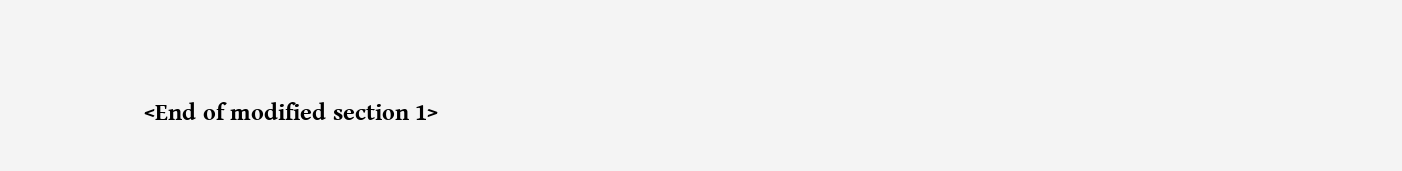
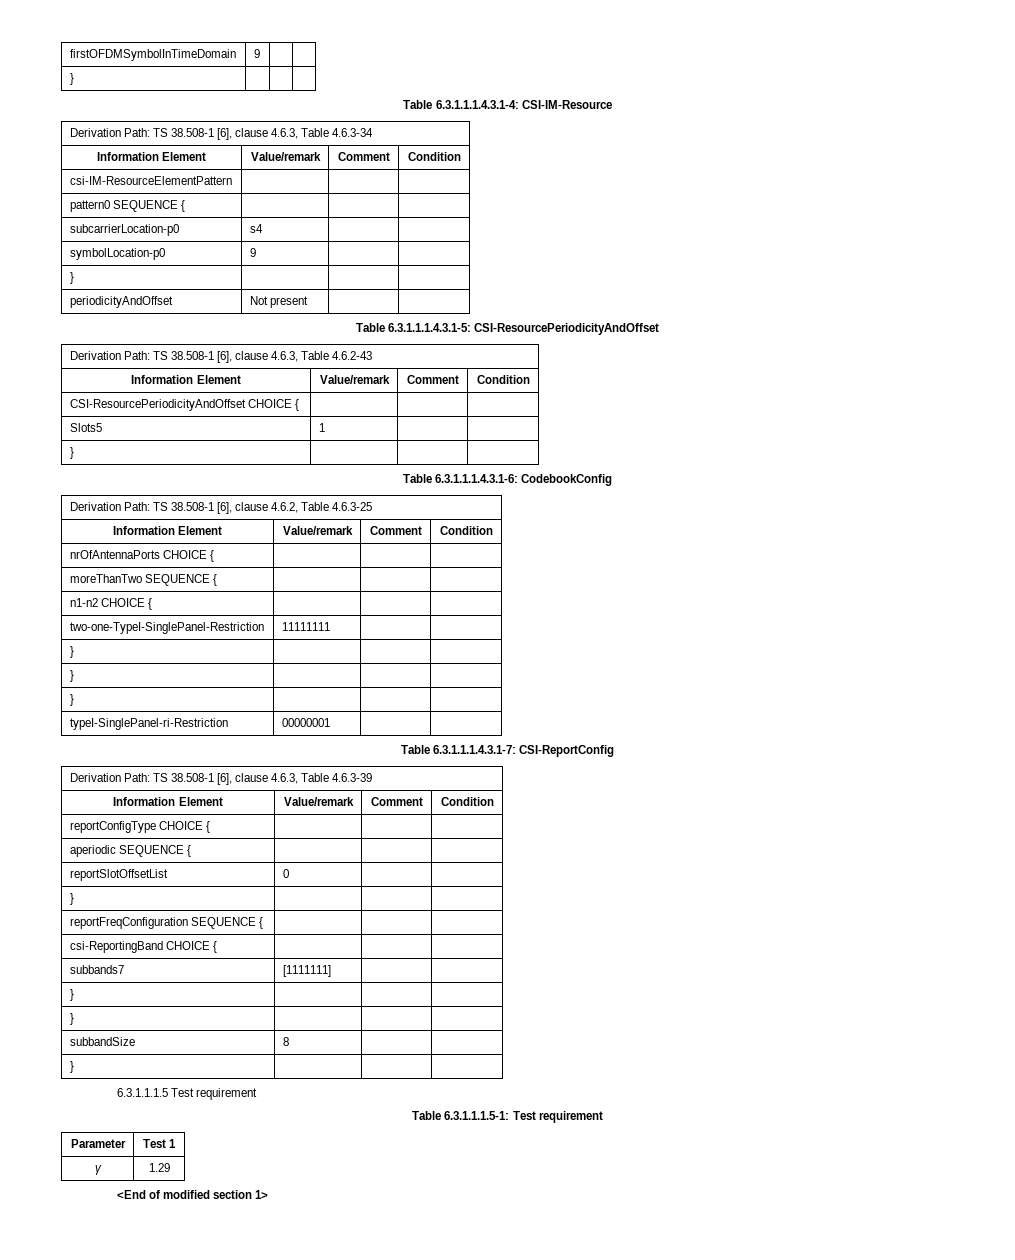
+ firstOFDMSymbolInTimeDomain | 9 | |
+ } | | |
+ Table 6.3.1.1.1.4.3.1-4: CSI-IM-Resource
+ Derivation Path: TS 38.508-1 [6], clause 4.6.3, Table 4.6.3-34
+ Information Element | Value/remark | Comment | Condition
+ csi-IM-ResourceElementPattern | | |
+ pattern0 SEQUENCE { | | |
+ subcarrierLocation-p0 | s4 | |
+ symbolLocation-p0 | 9 | |
+ } | | |
+ periodicityAndOffset | Not present | |
+ Table 6.3.1.1.1.4.3.1-5: CSI-ResourcePeriodicityAndOffset
+ Derivation Path: TS 38.508-1 [6], clause 4.6.3, Table 4.6.2-43
+ Information Element | Value/remark | Comment | Condition
+ CSI-ResourcePeriodicityAndOffset CHOICE { | | |
+ Slots5 | 1 | |
+ } | | |
+ Table 6.3.1.1.1.4.3.1-6: CodebookConfig
+ Derivation Path: TS 38.508-1 [6], clause 4.6.2, Table 4.6.3-25
+ Information Element | Value/remark | Comment | Condition
+ nrOfAntennaPorts CHOICE { | | |
+ moreThanTwo SEQUENCE { | | |
+ n1-n2 CHOICE { | | |
+ two-one-TypeI-SinglePanel-Restriction | 11111111 | |
+ } | | |
+ } | | |
+ } | | |
+ typeI-SinglePanel-ri-Restriction | 00000001 | |
+ Table 6.3.1.1.1.4.3.1-7: CSI-ReportConfig
+ Derivation Path: TS 38.508-1 [6], clause 4.6.3, Table 4.6.3-39
+ Information Element | Value/remark | Comment | Condition
+ reportConfigType CHOICE { | | |
+ aperiodic SEQUENCE { | | |
+ reportSlotOffsetList | 0 | |
+ } | | |
+ reportFreqConfiguration SEQUENCE { | | |
+ csi-ReportingBand CHOICE { | | |
+ subbands7 | [1111111] | |
+ } | | |
+ } | | |
+ subbandSize | 8 | |
+ } | | |
+ 6.3.1.1.1.5 Test requirement
+ Table 6.3.1.1.1.5-1: Test requirement
+ Parameter | Test 1
+ γ | 1.29

